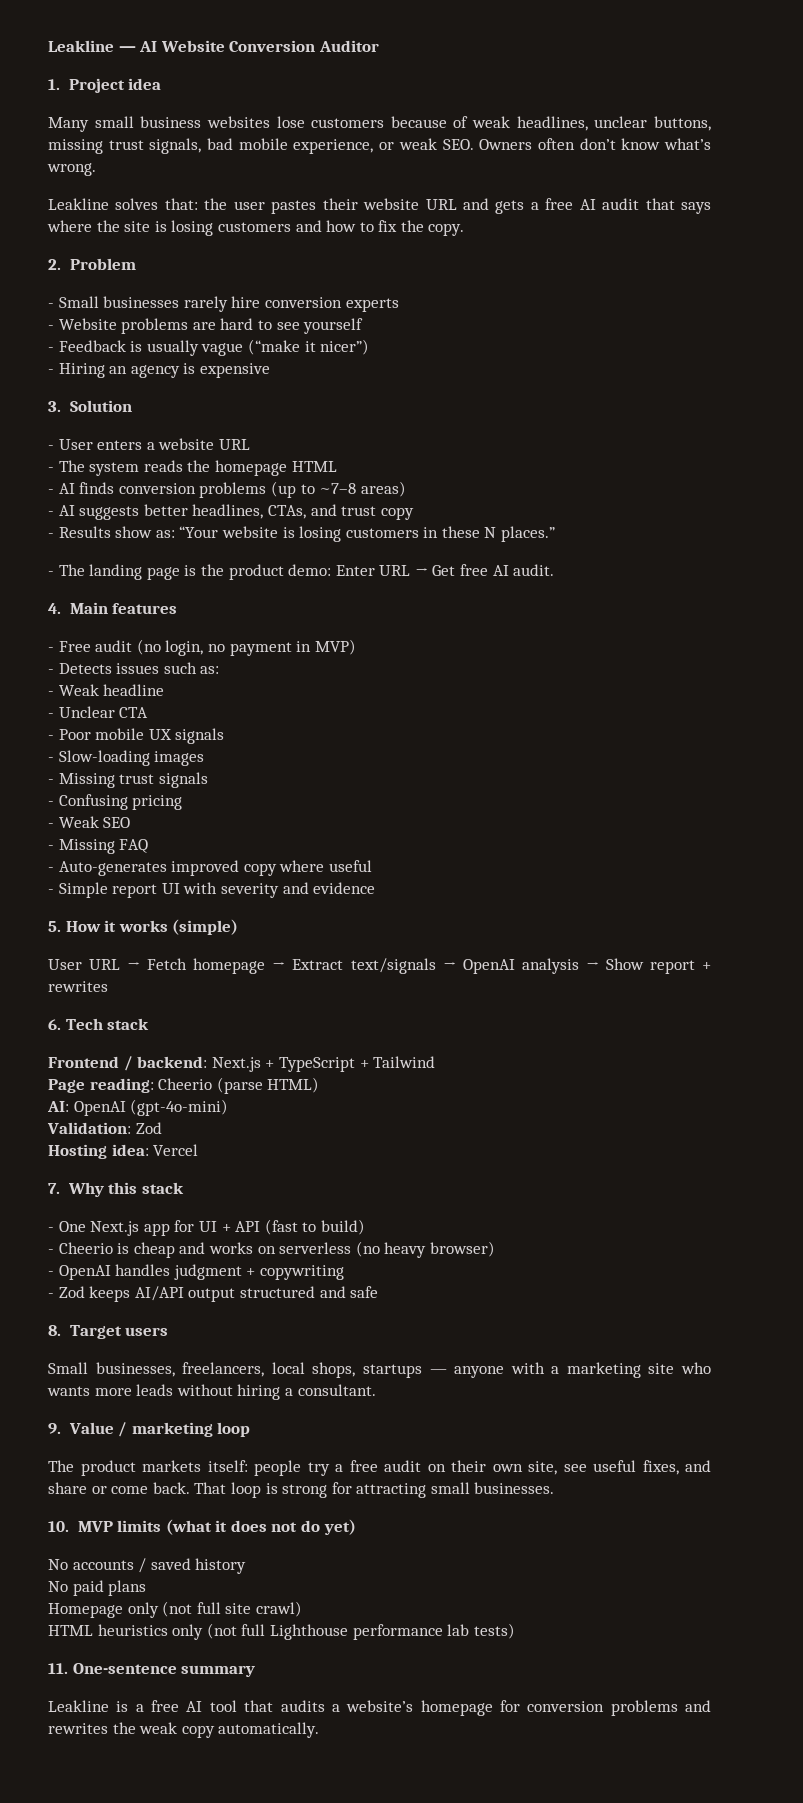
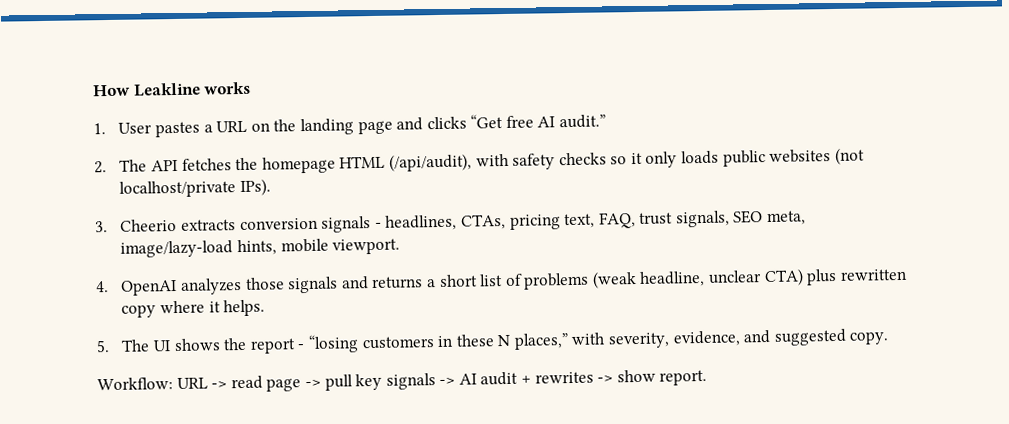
- Leakline — AI Website Conversion Auditor
- 1. Project idea
- Many small business websites lose customers because of weak headlines, unclear buttons, missing trust signals, bad mobile experience, or weak SEO. Owners often don’t know what’s wrong.
- Leakline solves that: the user pastes their website URL and gets a free AI audit that says where the site is losing customers and how to fix the copy.
- 2. Problem
- - Small businesses rarely hire conversion experts
- - Website problems are hard to see yourself
- - Feedback is usually vague (“make it nicer”)
- - Hiring an agency is expensive
- 3. Solution
- - User enters a website URL
- - The system reads the homepage HTML
- - AI finds conversion problems (up to ~7–8 areas)
- - AI suggests better headlines, CTAs, and trust copy
- - Results show as: “Your website is losing customers in these N places.”
- - The landing page is the product demo: Enter URL → Get free AI audit.
- 4. Main features
- - Free audit (no login, no payment in MVP)
- - Detects issues such as:
- - Weak headline
- - Unclear CTA
- - Poor mobile UX signals
- - Slow-loading images
- - Missing trust signals
- - Confusing pricing
- - Weak SEO
- - Missing FAQ
- - Auto-generates improved copy where useful
- - Simple report UI with severity and evidence
- 5. How it works (simple)
- User URL → Fetch homepage → Extract text/signals → OpenAI analysis → Show report + rewrites
- 6. Tech stack
- Frontend / backend: Next.js + TypeScript + Tailwind
- Page reading: Cheerio (parse HTML)
- AI: OpenAI (gpt-4o-mini)
- Validation: Zod
- Hosting idea: Vercel
- 7. Why this stack
- - One Next.js app for UI + API (fast to build)
- - Cheerio is cheap and works on serverless (no heavy browser)
- - OpenAI handles judgment + copywriting
- - Zod keeps AI/API output structured and safe
- 8. Target users
- Small businesses, freelancers, local shops, startups — anyone with a marketing site who wants more leads without hiring a consultant.
- 9. Value / marketing loop
- The product markets itself: people try a free audit on their own site, see useful fixes, and share or come back. That loop is strong for attracting small businesses.
- 10. MVP limits (what it does not do yet)
- No accounts / saved history
- No paid plans
- Homepage only (not full site crawl)
- HTML heuristics only (not full Lighthouse performance lab tests)
- 11. One-sentence summary
- Leakline is a free AI tool that audits a website’s homepage for conversion problems and rewrites the weak copy automatically.
+ How Leakline works
+ 1. User pastes a URL on the landing page and clicks “Get free AI audit.”
+ 2. The API fetches the homepage HTML (/api/audit), with safety checks so it only loads public websites (not localhost/private IPs).
+ 3. Cheerio extracts conversion signals - headlines, CTAs, pricing text, FAQ, trust signals, SEO meta, image/lazy-load hints, mobile viewport.
+ 4. OpenAI analyzes those signals and returns a short list of problems (weak headline, unclear CTA) plus rewritten copy where it helps.
+ 5. The UI shows the report - “losing customers in these N places,” with severity, evidence, and suggested copy.
+ Workflow: URL -> read page -> pull key signals -> AI audit + rewrites -> show report.

